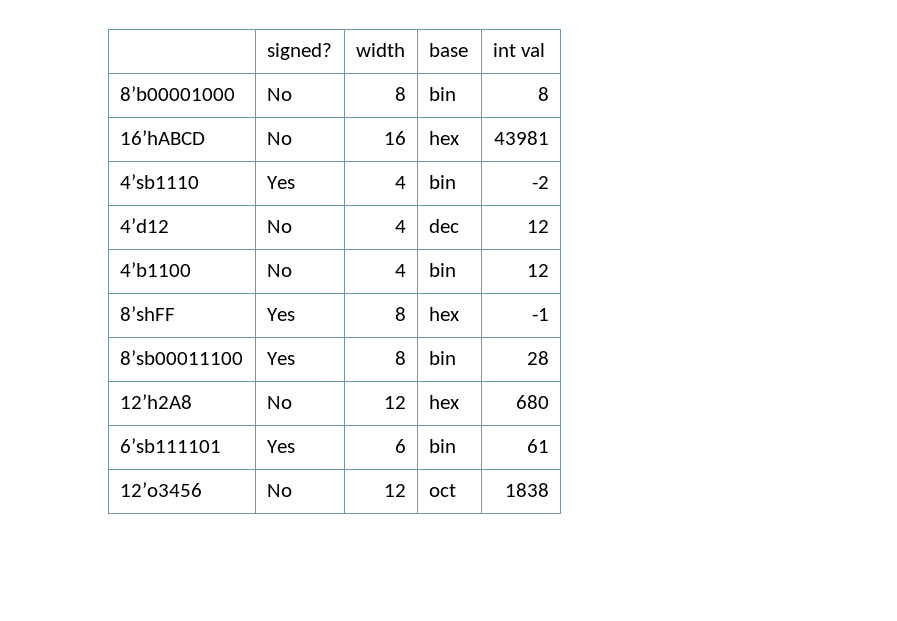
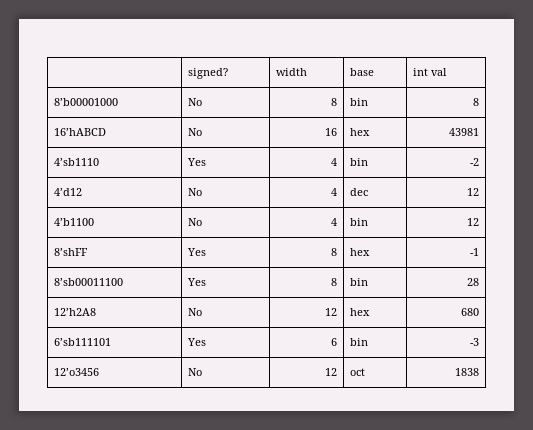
- 6’sb111101 | Yes | 6 | bin | 61
+ 6’sb111101 | Yes | 6 | bin | -3

